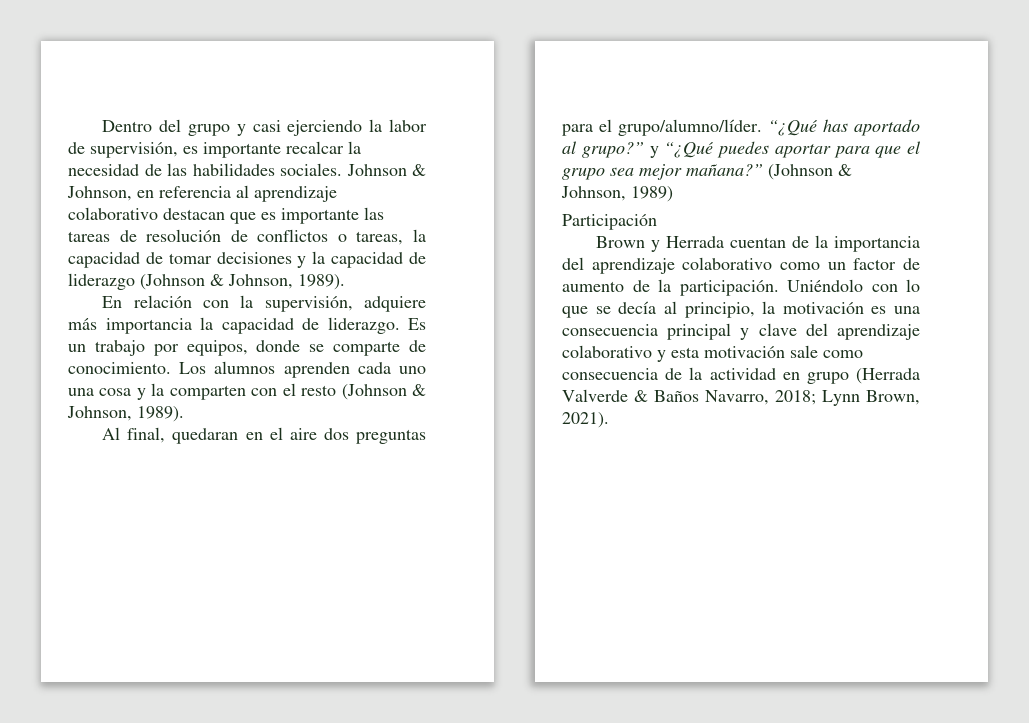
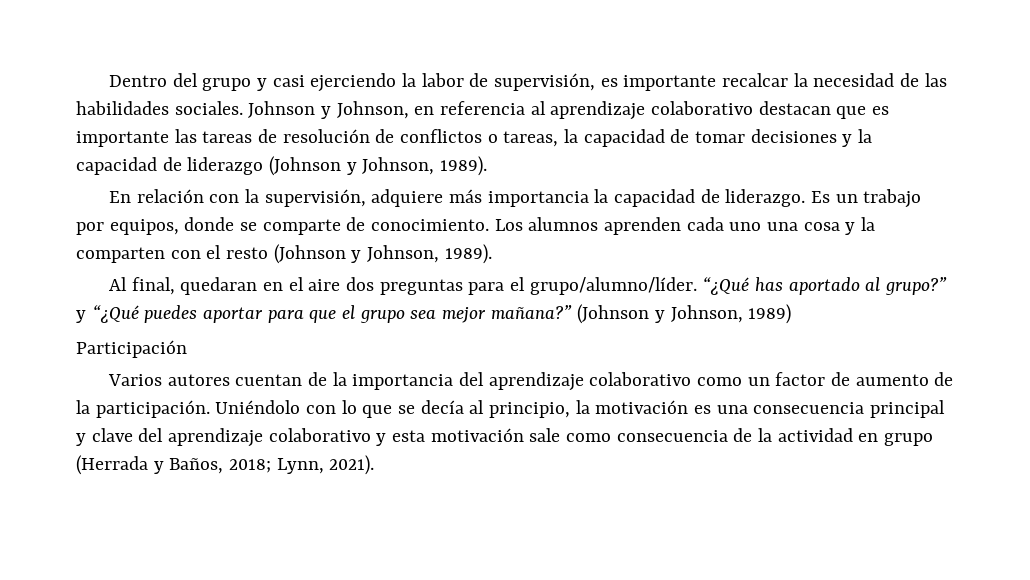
- Johnson & Johnson, en referencia al aprendizaje colaborativo destacan que es importante las tareas de resolución de conflictos o tareas, la capacidad de tomar decisiones y la capacidad de liderazgo (Johnson & Johnson, 1989).
+ Johnson y Johnson, en referencia al aprendizaje colaborativo destacan que es importante las tareas de resolución de conflictos o tareas, la capacidad de tomar decisiones y la capacidad de liderazgo (Johnson y Johnson, 1989).
- Los alumnos aprenden cada uno una cosa y la comparten con el resto (Johnson & Johnson, 1989).
+ Los alumnos aprenden cada uno una cosa y la comparten con el resto (Johnson y Johnson, 1989).
- (Johnson & Johnson, 1989)
+ (Johnson y Johnson, 1989)
- Brown y Herrada cuentan de la importancia del aprendizaje colaborativo como un factor de aumento de la participación.
+ Varios autores cuentan de la importancia del aprendizaje colaborativo como un factor de aumento de la participación.
- Uniéndolo con lo que se decía al principio, la motivación es una consecuencia principal y clave del aprendizaje colaborativo y esta motivación sale como consecuencia de la actividad en grupo (Herrada Valverde & Baños Navarro, 2018; Lynn Brown, 2021).
+ Uniéndolo con lo que se decía al principio, la motivación es una consecuencia principal y clave del aprendizaje colaborativo y esta motivación sale como consecuencia de la actividad en grupo (Herrada y Baños, 2018; Lynn, 2021).

